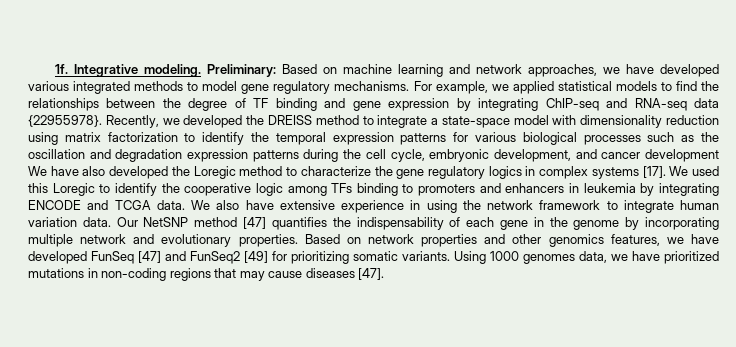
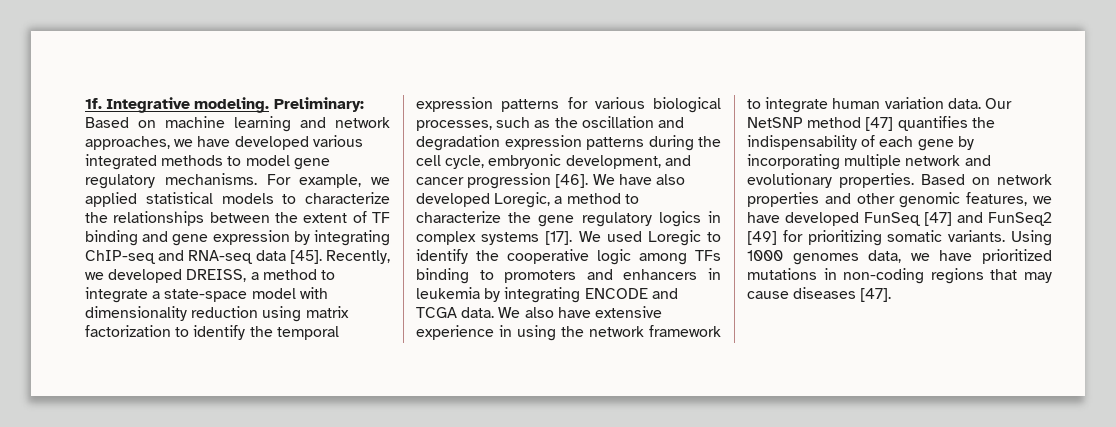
- For example, we applied statistical models to find the relationships between the degree of TF binding and gene expression by integrating ChIP-seq and RNA-seq data {22955978}.
+ For example, we applied statistical models to characterize the relationships between the extent of TF binding and gene expression by integrating ChIP-seq and RNA-seq data [45].
- Recently, we developed the DREISS method to integrate a state-space model with dimensionality reduction using matrix factorization to identify the temporal expression patterns for various biological processes such as the oscillation and degradation expression patterns during the cell cycle, embryonic development, and cancer development We have also developed the Loregic method to characterize the gene regulatory logics in complex systems [17].
+ Recently, we developed DREISS, a method to integrate a state-space model with dimensionality reduction using matrix factorization to identify the temporal expression patterns for various biological processes, such as the oscillation and degradation expression patterns during the cell cycle, embryonic development, and cancer progression [46]. We have also developed Loregic, a method to characterize the gene regulatory logics in complex systems [17].
- We used this Loregic to identify the cooperative logic among TFs binding to promoters and enhancers in leukemia by integrating ENCODE and TCGA data.
+ We used Loregic to identify the cooperative logic among TFs binding to promoters and enhancers in leukemia by integrating ENCODE and TCGA data.
- Our NetSNP method [47] quantifies the indispensability of each gene in the genome by incorporating multiple network and evolutionary properties.
+ Our NetSNP method [47] quantifies the indispensability of each gene by incorporating multiple network and evolutionary properties.
- Based on network properties and other genomics features, we have developed FunSeq [47] and FunSeq2 [49] for prioritizing somatic variants.
+ Based on network properties and other genomic features, we have developed FunSeq [47] and FunSeq2 [49] for prioritizing somatic variants.

